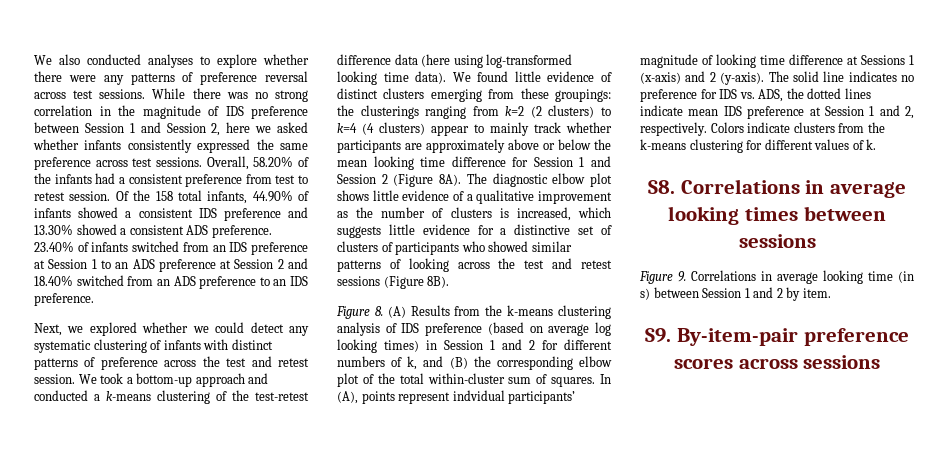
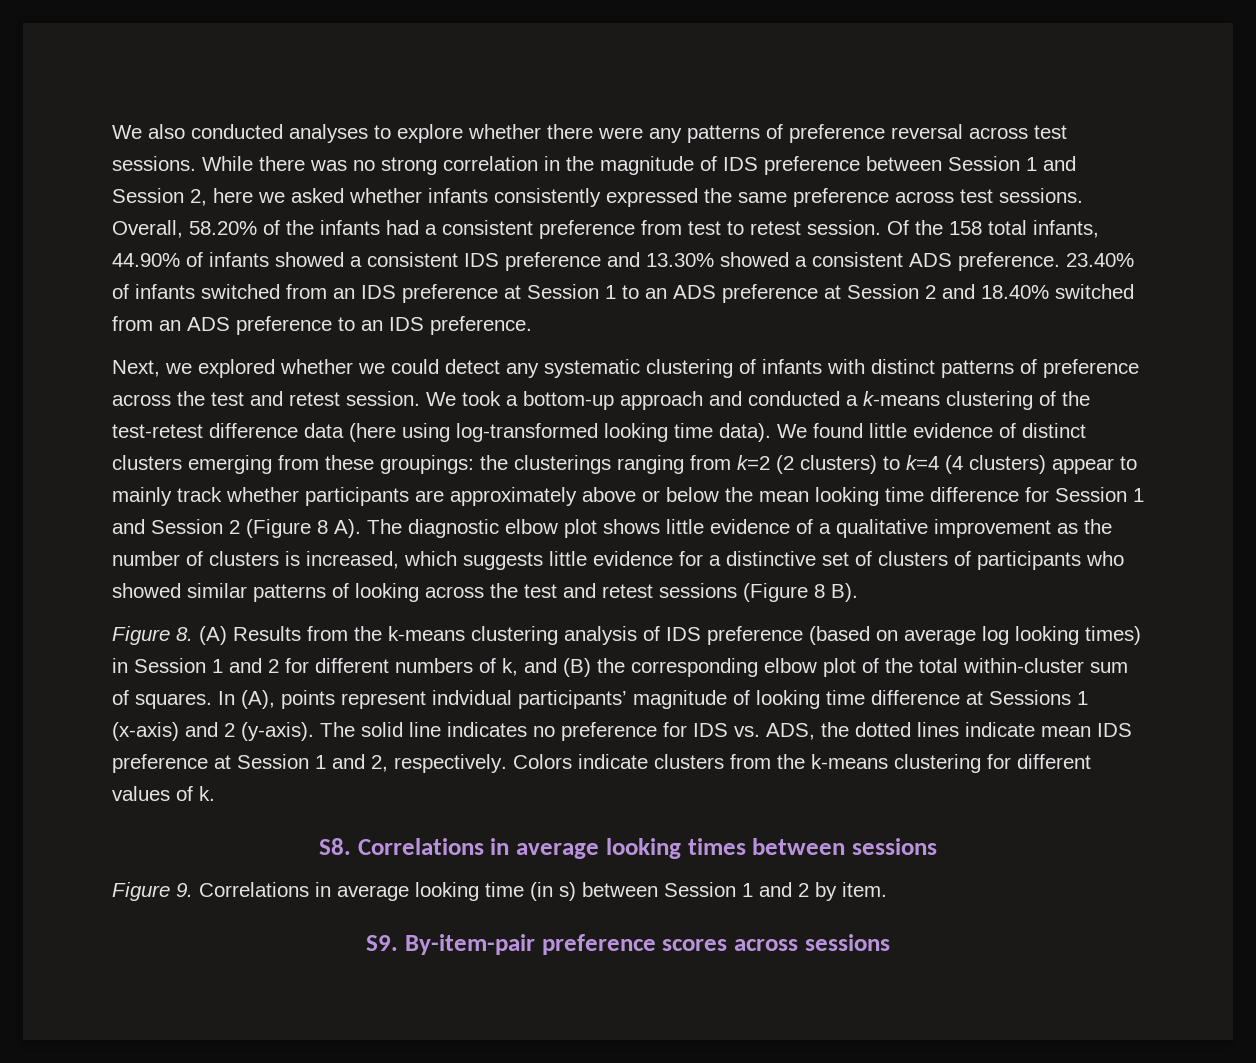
- the clusterings ranging from k=2 (2 clusters) to k=4 (4 clusters) appear to mainly track whether participants are approximately above or below the mean looking time difference for Session 1 and Session 2 (Figure 8A). The diagnostic elbow plot shows little evidence of a qualitative improvement as the number of clusters is increased, which suggests little evidence for a distinctive set of clusters of participants who showed similar patterns of looking across the test and retest sessions (Figure 8B).
+ the clusterings ranging from k=2 (2 clusters) to k=4 (4 clusters) appear to mainly track whether participants are approximately above or below the mean looking time difference for Session 1 and Session 2 (Figure 8 A). The diagnostic elbow plot shows little evidence of a qualitative improvement as the number of clusters is increased, which suggests little evidence for a distinctive set of clusters of participants who showed similar patterns of looking across the test and retest sessions (Figure 8 B).

